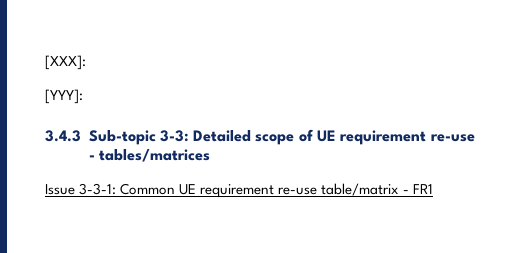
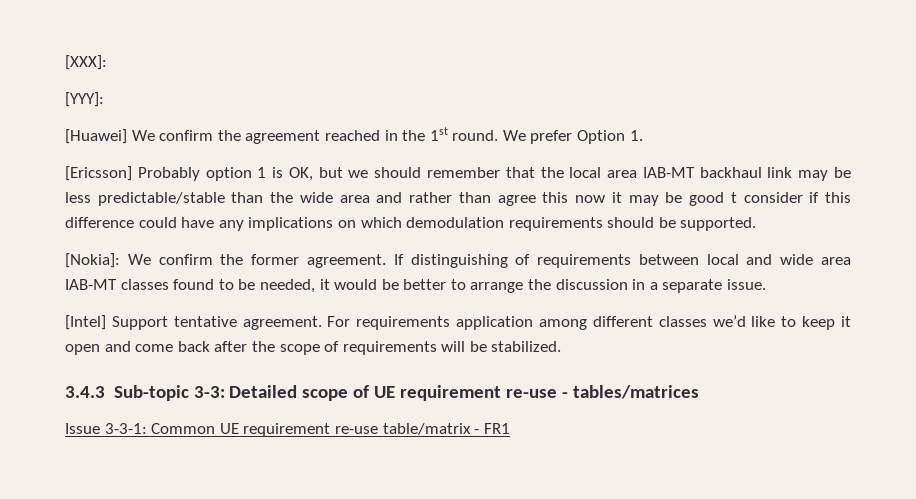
+ [Huawei] We confirm the agreement reached in the 1st round. We prefer Option 1.
+ [Ericsson] Probably option 1 is OK, but we should remember that the local area IAB-MT backhaul link may be less predictable/stable than the wide area and rather than agree this now it may be good t consider if this difference could have any implications on which demodulation requirements should be supported.
+ [Nokia]: We confirm the former agreement. If distinguishing of requirements between local and wide area IAB-MT classes found to be needed, it would be better to arrange the discussion in a separate issue.
+ [Intel] Support tentative agreement. For requirements application among different classes we’d like to keep it open and come back after the scope of requirements will be stabilized.

